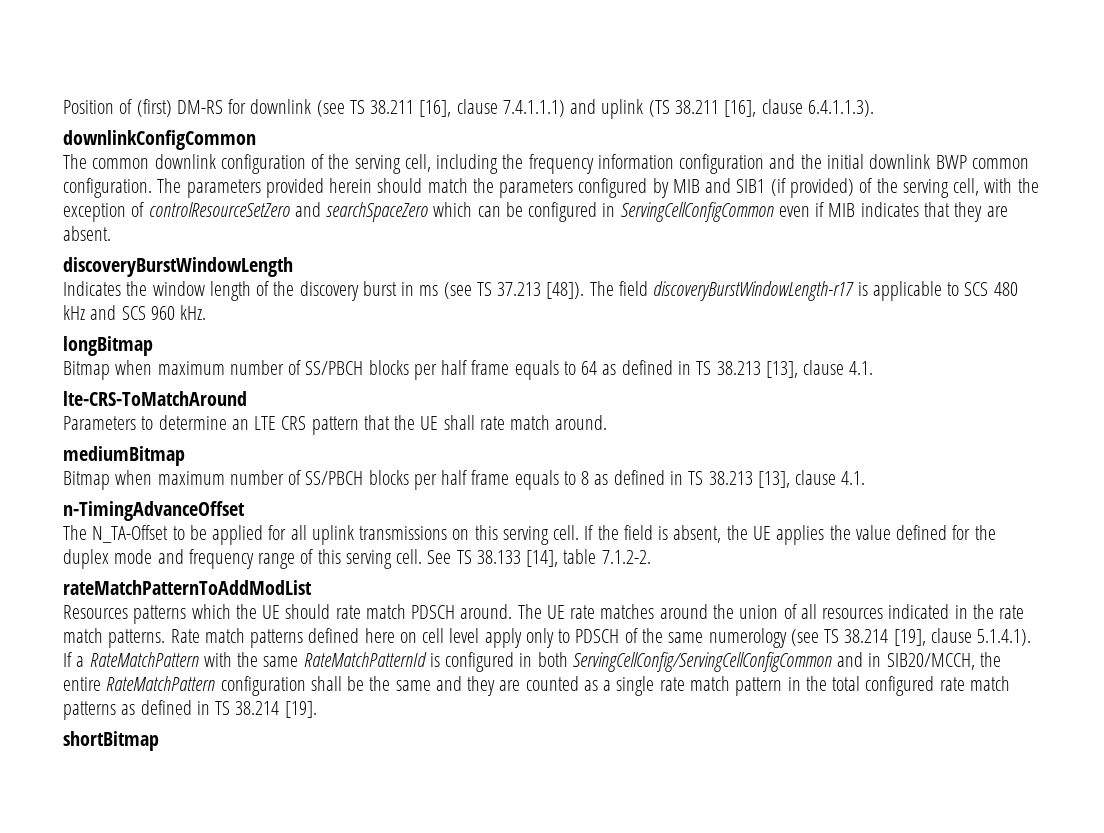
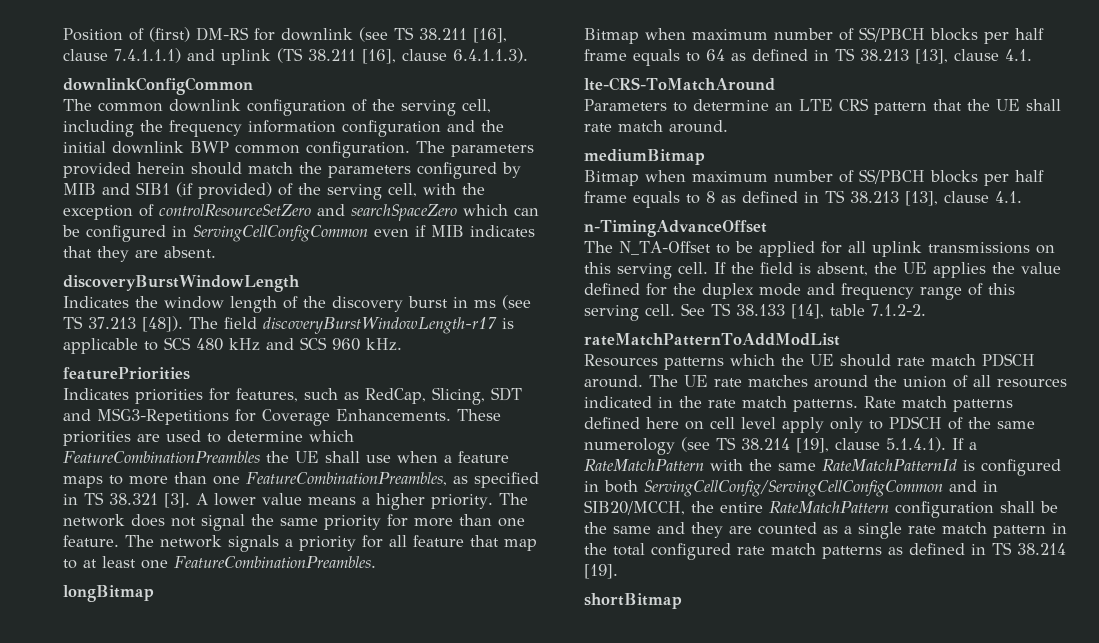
+ featurePriorities
+ Indicates priorities for features, such as RedCap, Slicing, SDT and MSG3-Repetitions for Coverage Enhancements. These priorities are used to determine which FeatureCombinationPreambles the UE shall use when a feature maps to more than one FeatureCombinationPreambles, as specified in TS 38.321 [3]. A lower value means a higher priority. The network does not signal the same priority for more than one feature. The network signals a priority for all feature that map to at least one FeatureCombinationPreambles.

